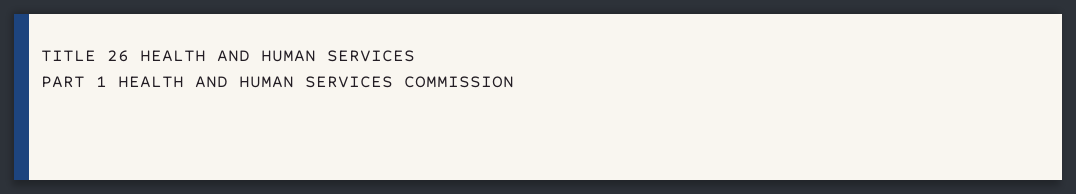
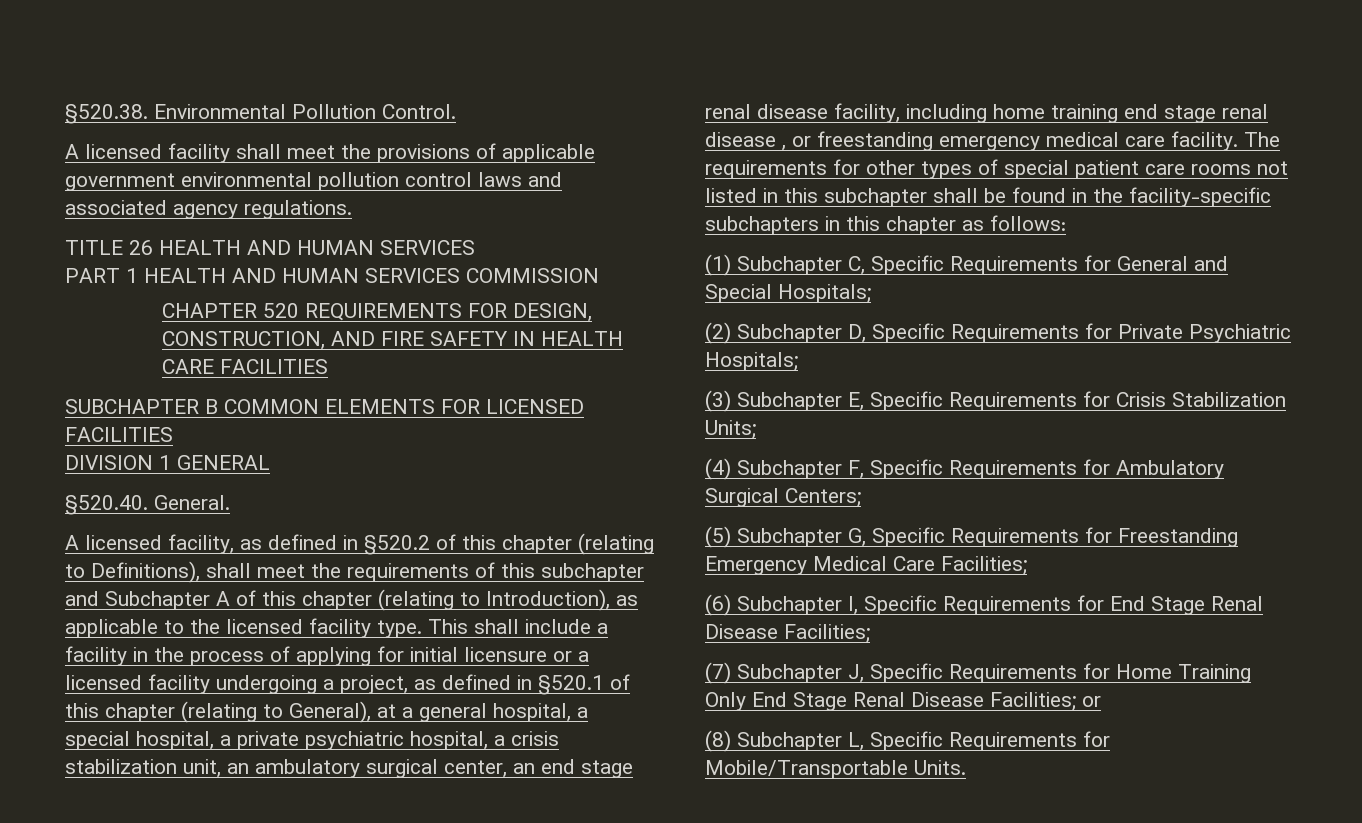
+ §520.38. Environmental Pollution Control.
+ A licensed facility shall meet the provisions of applicable government environmental pollution control laws and associated agency regulations.
+ CHAPTER 520 REQUIREMENTS FOR DESIGN, CONSTRUCTION, AND FIRE SAFETY IN HEALTH CARE FACILITIES
+ SUBCHAPTER B COMMON ELEMENTS FOR LICENSED FACILITIES
+ DIVISION 1 GENERAL
+ §520.40. General.
+ A licensed facility, as defined in §520.2 of this chapter (relating to Definitions), shall meet the requirements of this subchapter and Subchapter A of this chapter (relating to Introduction), as applicable to the licensed facility type. This shall include a facility in the process of applying for initial licensure or a licensed facility undergoing a project, as defined in §520.1 of this chapter (relating to General), at a general hospital, a special hospital, a private psychiatric hospital, a crisis stabilization unit, an ambulatory surgical center, an end stage renal disease facility, including home training end stage renal disease , or freestanding emergency medical care facility. The requirements for other types of special patient care rooms not listed in this subchapter shall be found in the facility-specific subchapters in this chapter as follows:
+ (1) Subchapter C, Specific Requirements for General and Special Hospitals;
+ (2) Subchapter D, Specific Requirements for Private Psychiatric Hospitals;
+ (3) Subchapter E, Specific Requirements for Crisis Stabilization Units;
+ (4) Subchapter F, Specific Requirements for Ambulatory Surgical Centers;
+ (5) Subchapter G, Specific Requirements for Freestanding Emergency Medical Care Facilities;
+ (6) Subchapter I, Specific Requirements for End Stage Renal Disease Facilities;
+ (7) Subchapter J, Specific Requirements for Home Training Only End Stage Renal Disease Facilities; or
+ (8) Subchapter L, Specific Requirements for Mobile/Transportable Units.

